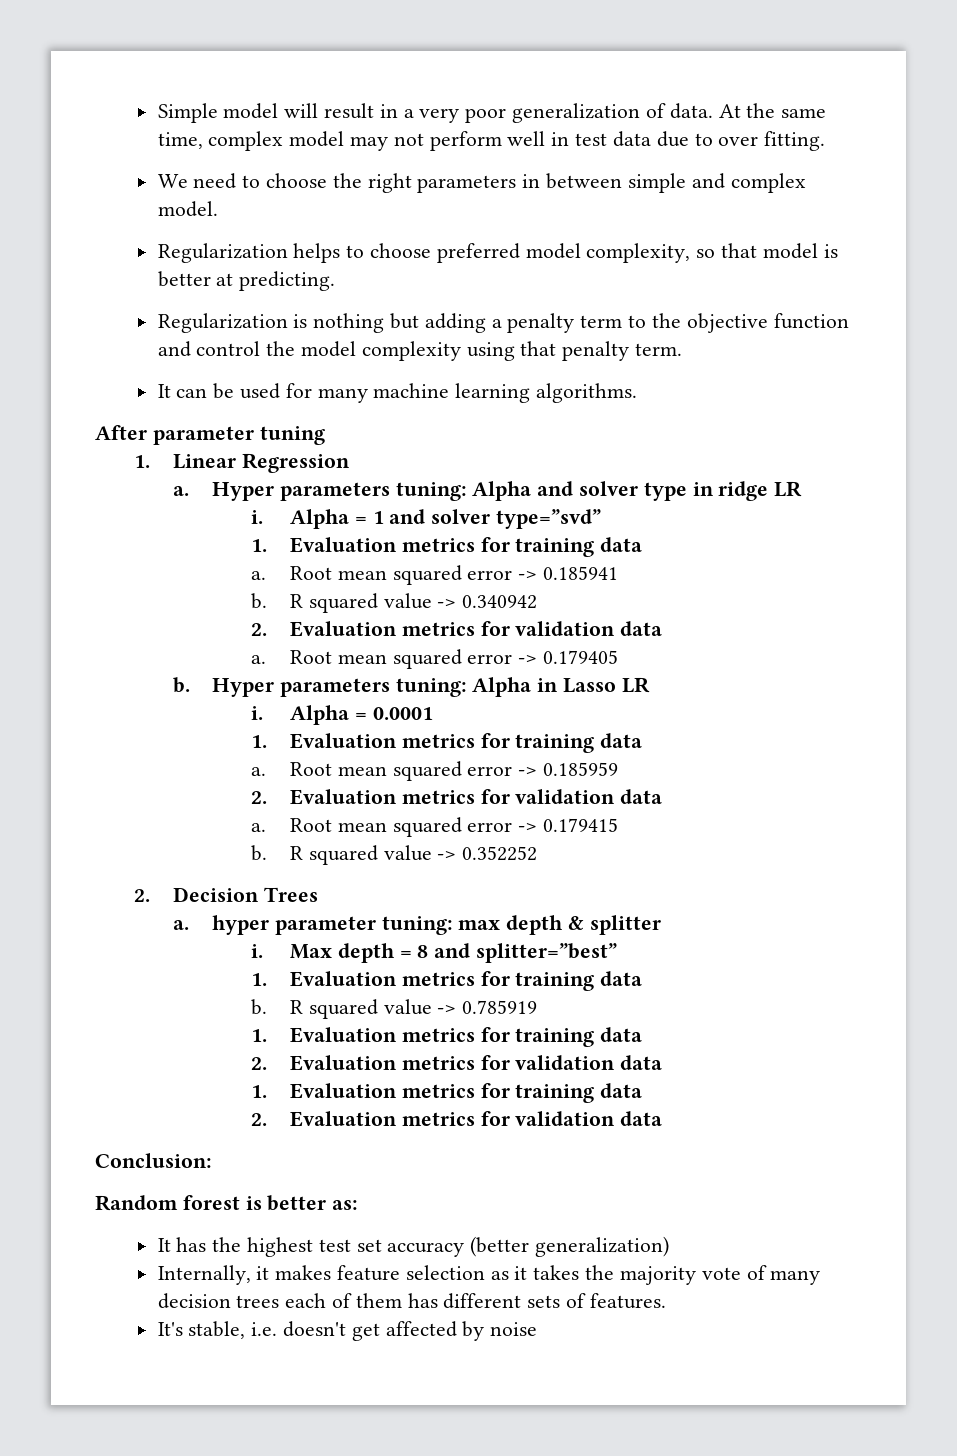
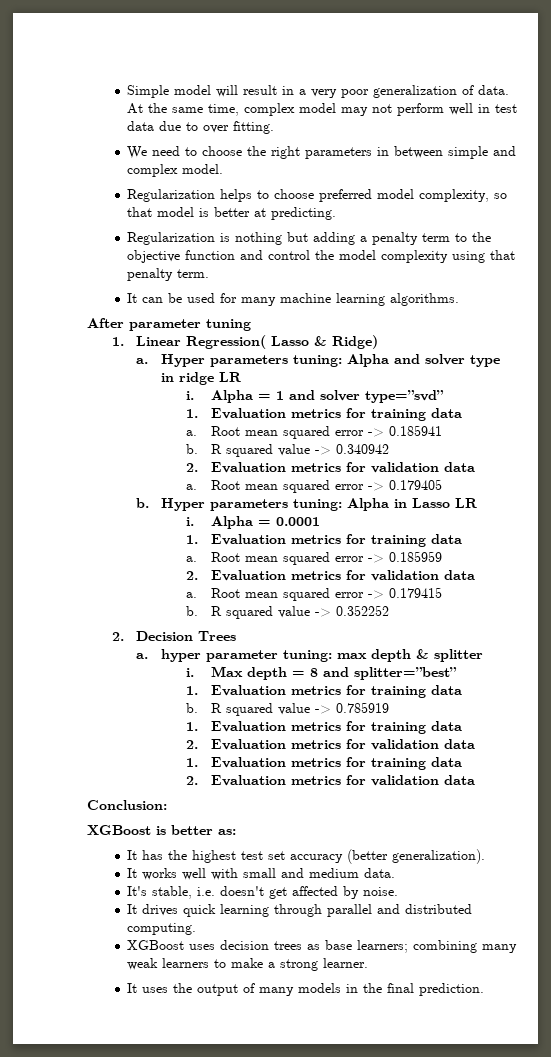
- 1. Linear Regression
+ 1. Linear Regression( Lasso & Ridge)
- Random forest is better as:
+ XGBoost is better as:
- It has the highest test set accuracy (better generalization)
- Internally, it makes feature selection as it takes the majority vote of many decision trees each of them has different sets of features.
+ It has the highest test set accuracy (better generalization).
+ It works well with small and medium data.
- It's stable, i.e. doesn't get affected by noise
+ It's stable, i.e. doesn't get affected by noise.
+ It drives quick learning through parallel and distributed computing.
+ XGBoost uses decision trees as base learners; combining many weak learners to make a strong learner.
+ It uses the output of many models in the final prediction.

